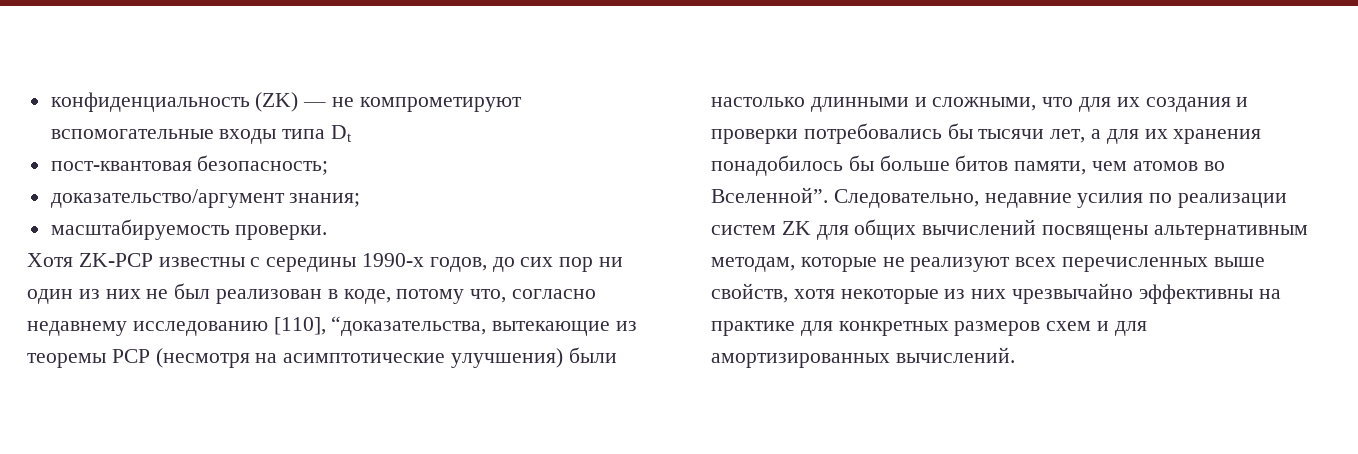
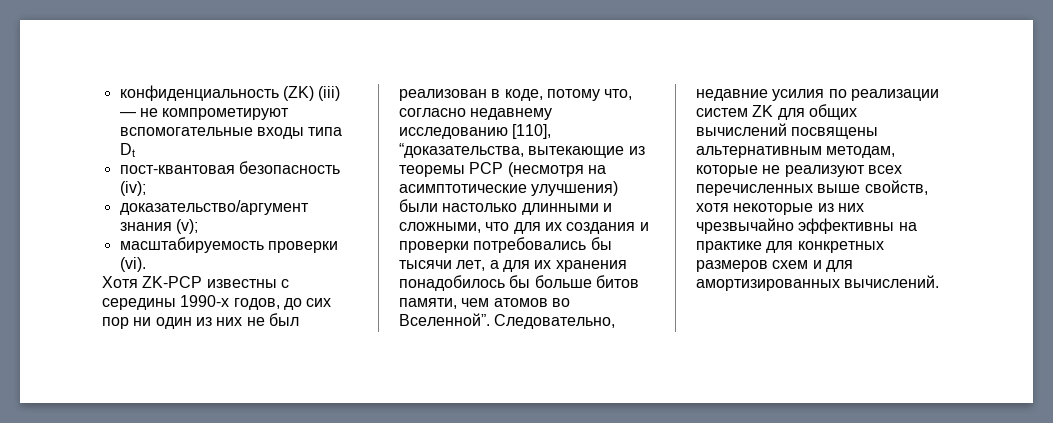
- конфиденциальность (ZK) — не компрометируют вспомогательные входы типа Dt
+ конфиденциальность (ZK) (iii) — не компрометируют вспомогательные входы типа Dt
- пост-квантовая безопасность;
+ пост-квантовая безопасность (iv);
- доказательство/аргумент знания;
+ доказательство/аргумент знания (v);
- масштабируемость проверки.
+ масштабируемость проверки (vi).

